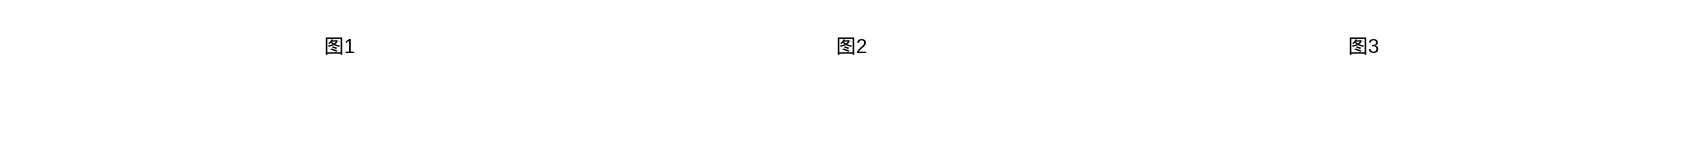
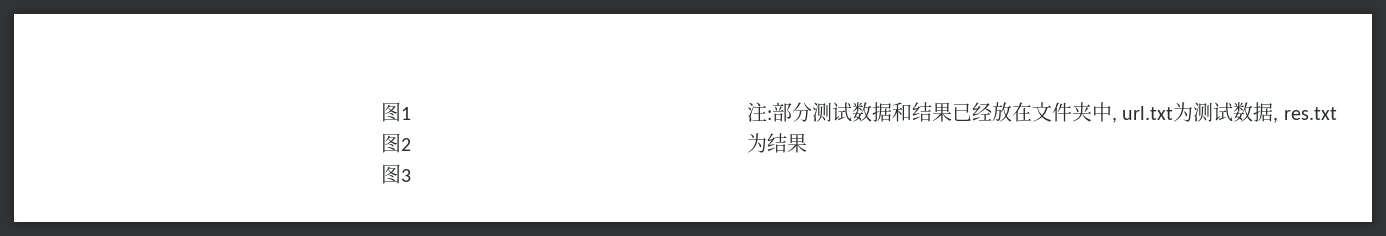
+ 注:部分测试数据和结果已经放在文件夹中, url.txt为测试数据, res.txt为结果

